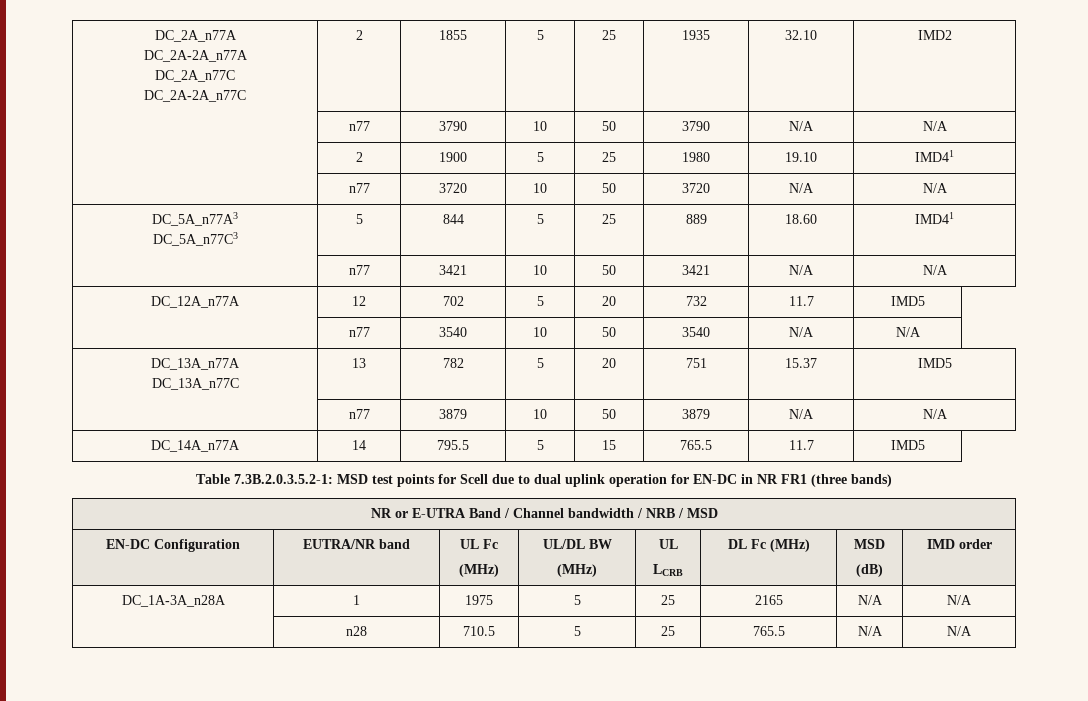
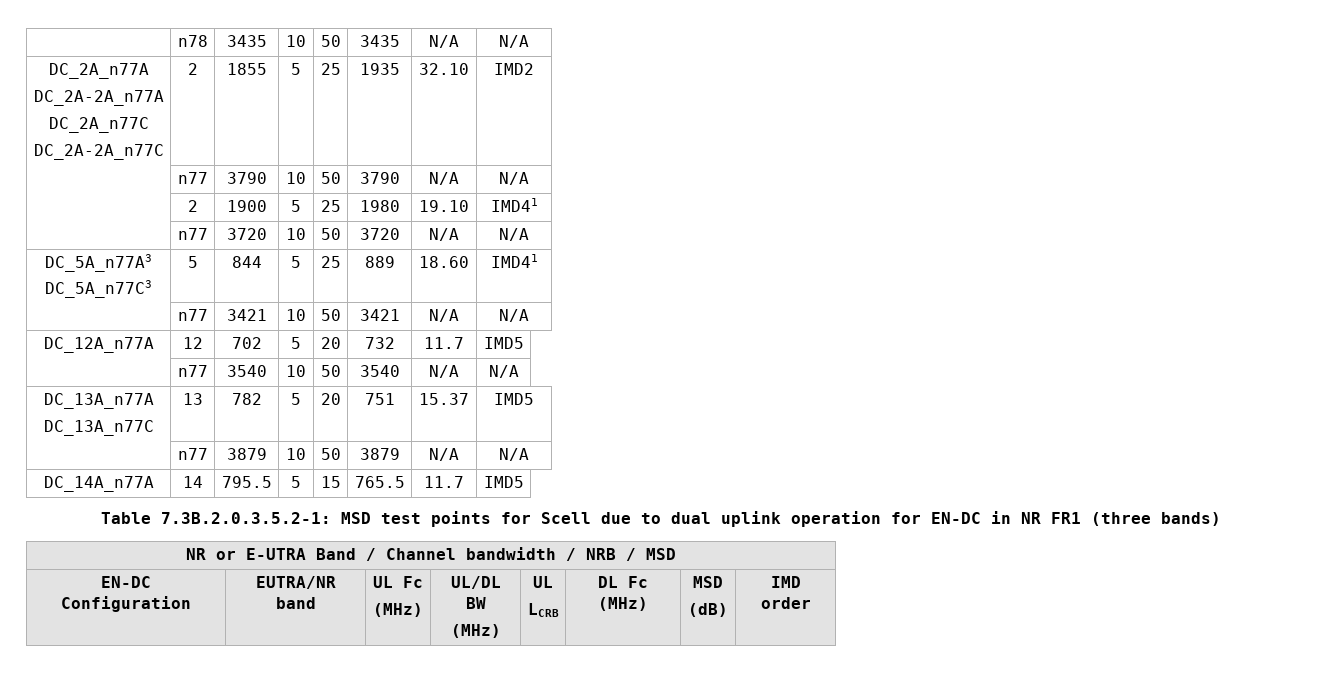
+ | n78 | 3435 | 10 | 50 | 3435 | N/A | N/A
- DC_1A-3A_n28A | 1 | 1975 | 5 | 25 | 2165 | N/A | N/A
- | n28 | 710.5 | 5 | 25 | 765.5 | N/A | N/A

